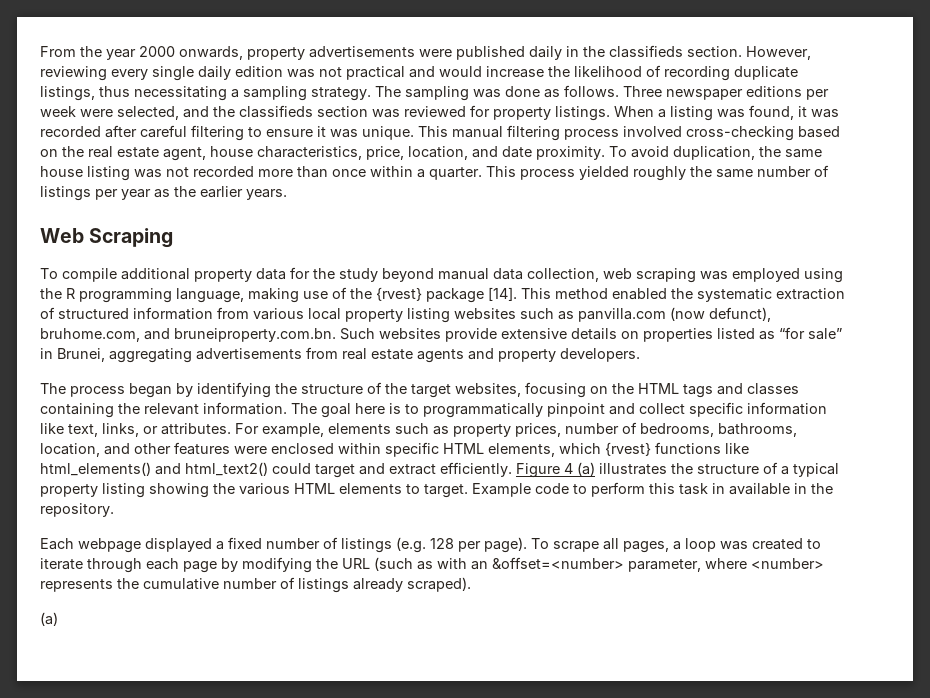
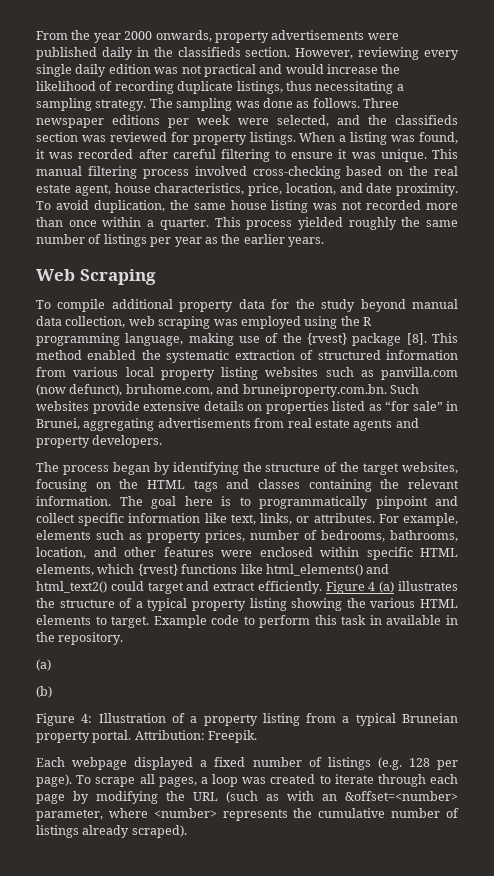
- To compile additional property data for the study beyond manual data collection, web scraping was employed using the R programming language, making use of the {rvest} package [14].
+ To compile additional property data for the study beyond manual data collection, web scraping was employed using the R programming language, making use of the {rvest} package [8].
  Example code to perform this task in available in the repository.
+ (a)
+ (b)
+ Figure 4: Illustration of a property listing from a typical Bruneian property portal. Attribution: Freepik.
  To scrape all pages, a loop was created to iterate through each page by modifying the URL (such as with an &offset=<number> parameter, where <number> represents the cumulative number of listings already scraped).
- (a)

